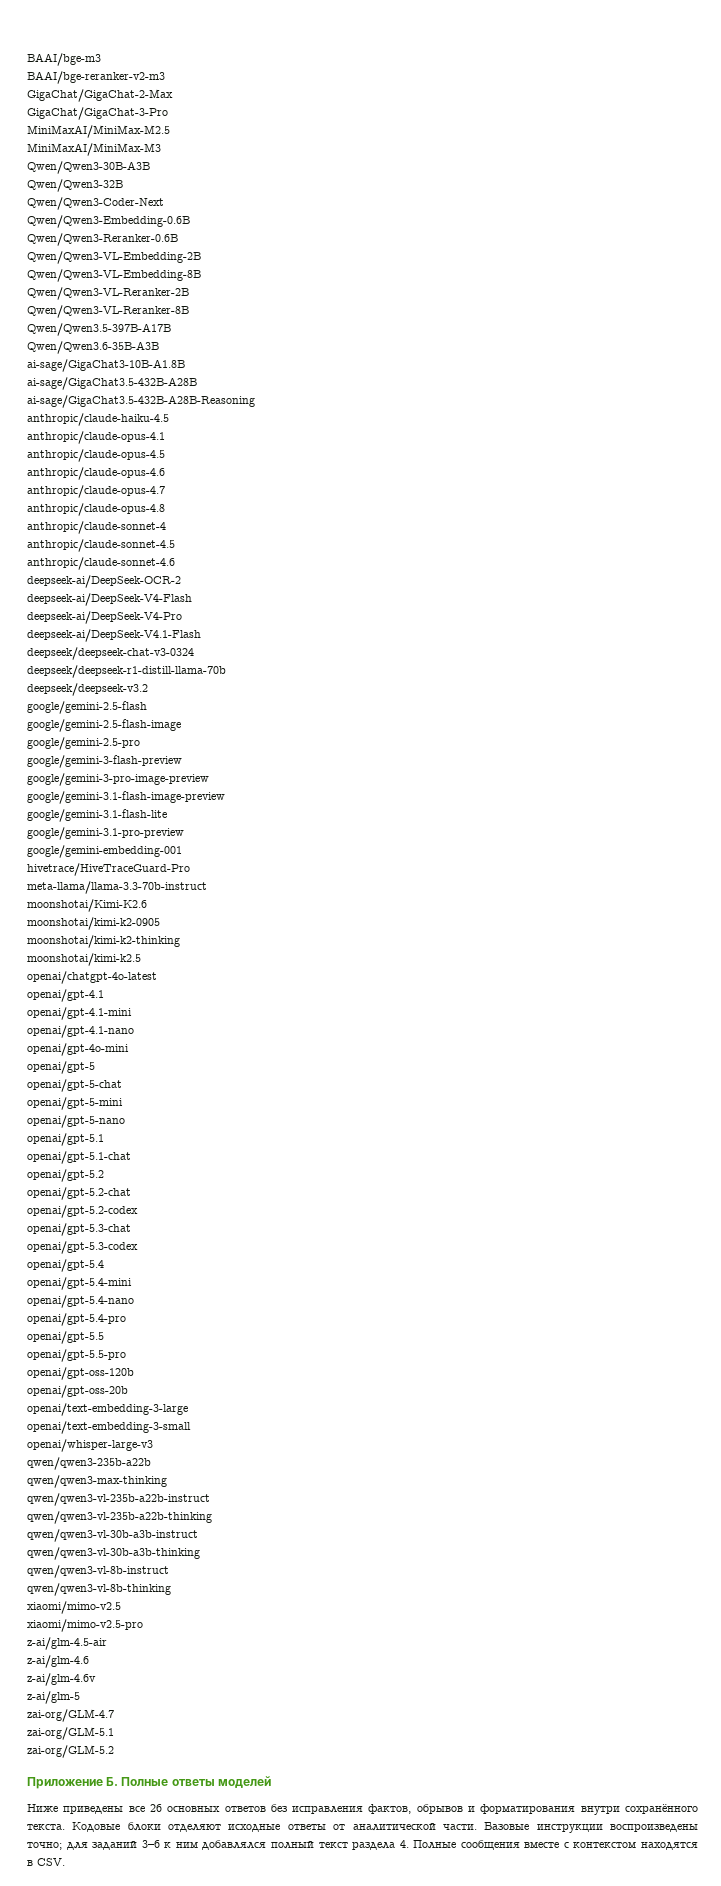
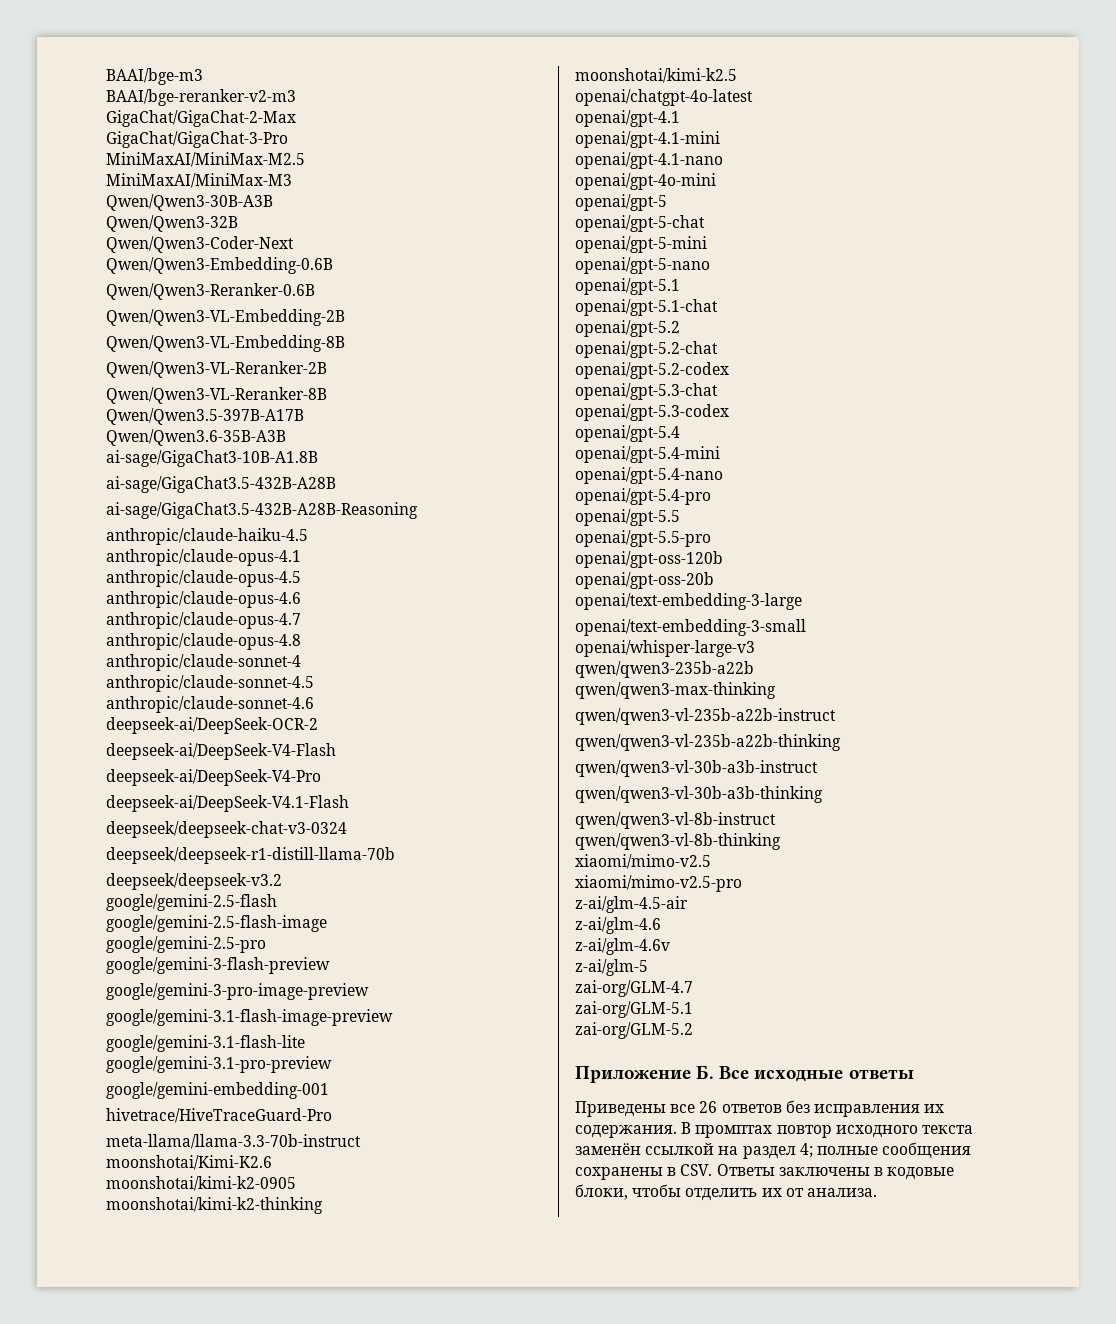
- Приложение Б. Полные ответы моделей
- Ниже приведены все 26 основных ответов без исправления фактов, обрывов и форматирования внутри сохранённого текста. Кодовые блоки отделяют исходные ответы от аналитической части. Базовые инструкции воспроизведены точно; для заданий 3–6 к ним добавлялся полный текст раздела 4. Полные сообщения вместе с контекстом находятся в CSV.
+ Приложение Б. Все исходные ответы
+ Приведены все 26 ответов без исправления их содержания. В промптах повтор исходного текста заменён ссылкой на раздел 4; полные сообщения сохранены в CSV. Ответы заключены в кодовые блоки, чтобы отделить их от анализа.

